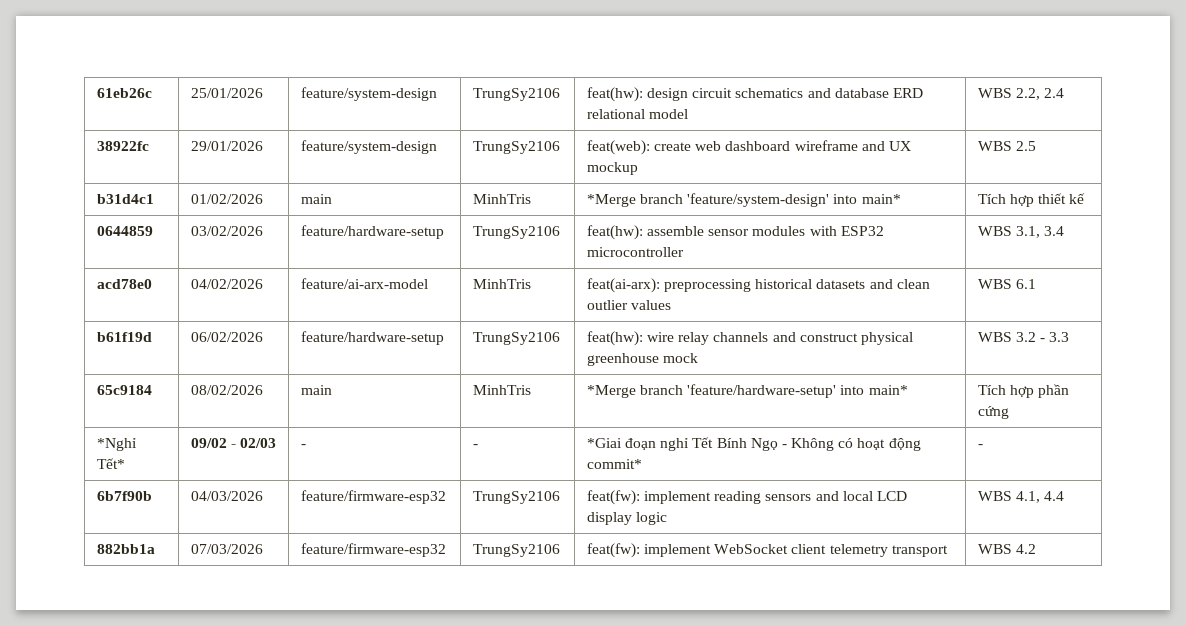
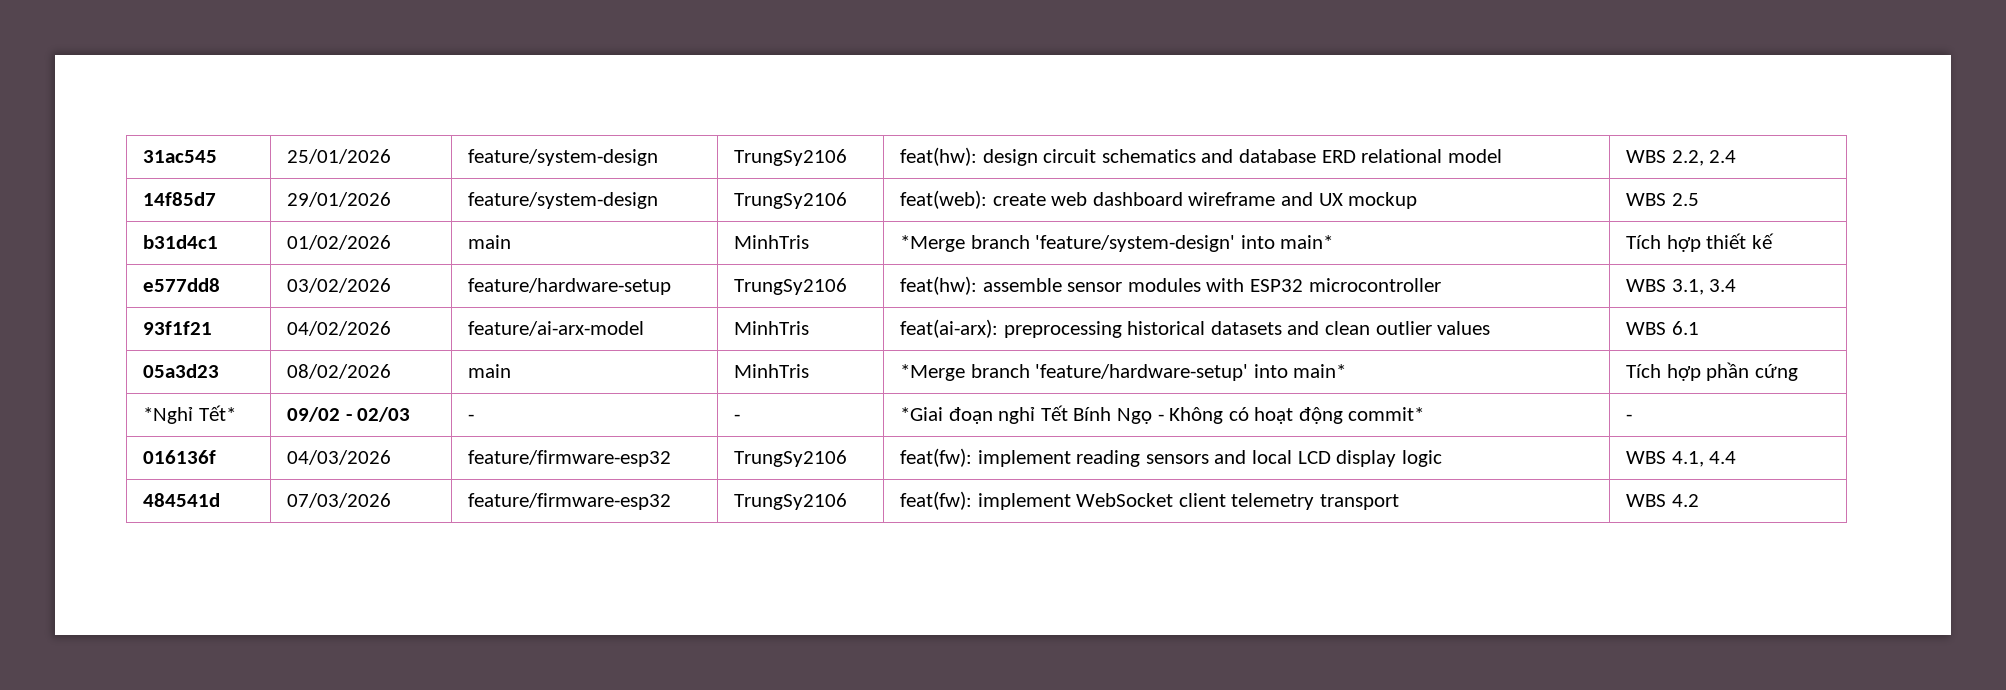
- 61eb26c | 25/01/2026 | feature/system-design | TrungSy2106 | feat(hw): design circuit schematics and database ERD relational model | WBS 2.2, 2.4
+ 31ac545 | 25/01/2026 | feature/system-design | TrungSy2106 | feat(hw): design circuit schematics and database ERD relational model | WBS 2.2, 2.4
- 38922fc | 29/01/2026 | feature/system-design | TrungSy2106 | feat(web): create web dashboard wireframe and UX mockup | WBS 2.5
+ 14f85d7 | 29/01/2026 | feature/system-design | TrungSy2106 | feat(web): create web dashboard wireframe and UX mockup | WBS 2.5
- 0644859 | 03/02/2026 | feature/hardware-setup | TrungSy2106 | feat(hw): assemble sensor modules with ESP32 microcontroller | WBS 3.1, 3.4
+ e577dd8 | 03/02/2026 | feature/hardware-setup | TrungSy2106 | feat(hw): assemble sensor modules with ESP32 microcontroller | WBS 3.1, 3.4
- acd78e0 | 04/02/2026 | feature/ai-arx-model | MinhTris | feat(ai-arx): preprocessing historical datasets and clean outlier values | WBS 6.1
+ 93f1f21 | 04/02/2026 | feature/ai-arx-model | MinhTris | feat(ai-arx): preprocessing historical datasets and clean outlier values | WBS 6.1
- b61f19d | 06/02/2026 | feature/hardware-setup | TrungSy2106 | feat(hw): wire relay channels and construct physical greenhouse mock | WBS 3.2 - 3.3
- 65c9184 | 08/02/2026 | main | MinhTris | *Merge branch 'feature/hardware-setup' into main* | Tích hợp phần cứng
+ 05a3d23 | 08/02/2026 | main | MinhTris | *Merge branch 'feature/hardware-setup' into main* | Tích hợp phần cứng
- 6b7f90b | 04/03/2026 | feature/firmware-esp32 | TrungSy2106 | feat(fw): implement reading sensors and local LCD display logic | WBS 4.1, 4.4
+ 016136f | 04/03/2026 | feature/firmware-esp32 | TrungSy2106 | feat(fw): implement reading sensors and local LCD display logic | WBS 4.1, 4.4
- 882bb1a | 07/03/2026 | feature/firmware-esp32 | TrungSy2106 | feat(fw): implement WebSocket client telemetry transport | WBS 4.2
+ 484541d | 07/03/2026 | feature/firmware-esp32 | TrungSy2106 | feat(fw): implement WebSocket client telemetry transport | WBS 4.2

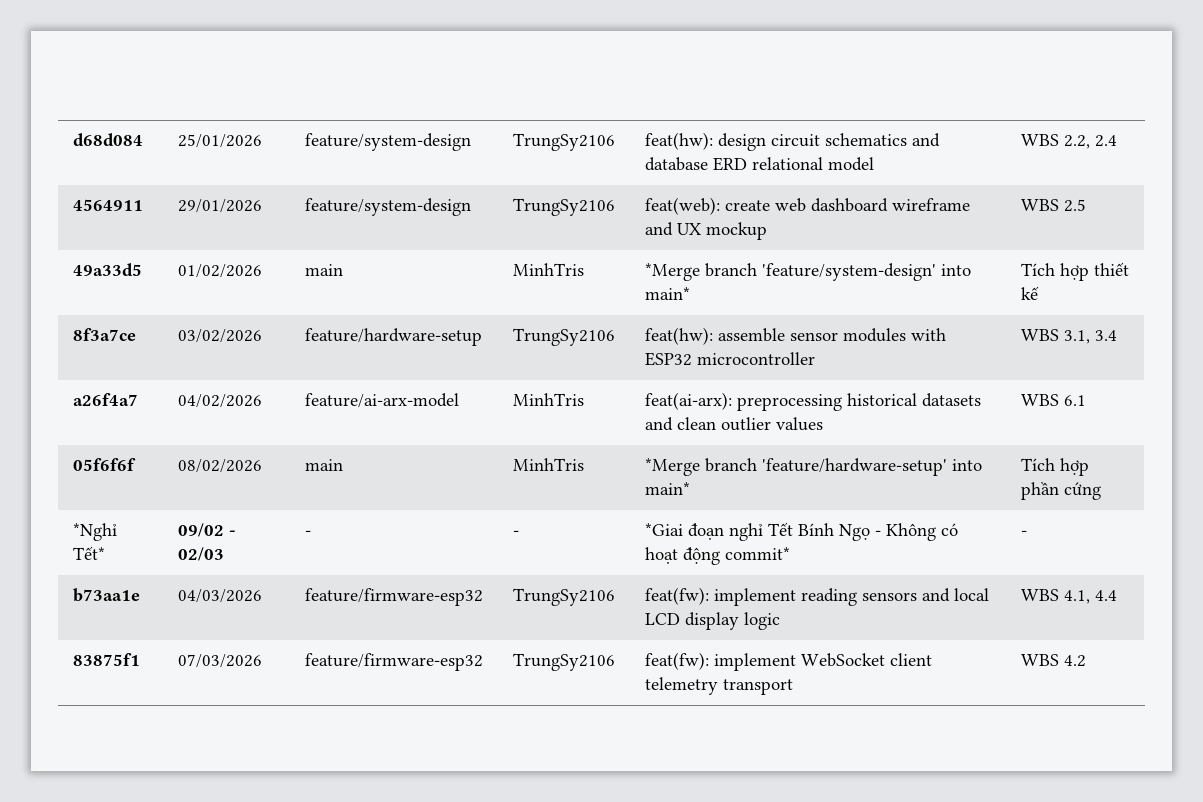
- 31ac545 | 25/01/2026 | feature/system-design | TrungSy2106 | feat(hw): design circuit schematics and database ERD relational model | WBS 2.2, 2.4
+ d68d084 | 25/01/2026 | feature/system-design | TrungSy2106 | feat(hw): design circuit schematics and database ERD relational model | WBS 2.2, 2.4
- 14f85d7 | 29/01/2026 | feature/system-design | TrungSy2106 | feat(web): create web dashboard wireframe and UX mockup | WBS 2.5
+ 4564911 | 29/01/2026 | feature/system-design | TrungSy2106 | feat(web): create web dashboard wireframe and UX mockup | WBS 2.5
- b31d4c1 | 01/02/2026 | main | MinhTris | *Merge branch 'feature/system-design' into main* | Tích hợp thiết kế
+ 49a33d5 | 01/02/2026 | main | MinhTris | *Merge branch 'feature/system-design' into main* | Tích hợp thiết kế
- e577dd8 | 03/02/2026 | feature/hardware-setup | TrungSy2106 | feat(hw): assemble sensor modules with ESP32 microcontroller | WBS 3.1, 3.4
+ 8f3a7ce | 03/02/2026 | feature/hardware-setup | TrungSy2106 | feat(hw): assemble sensor modules with ESP32 microcontroller | WBS 3.1, 3.4
- 93f1f21 | 04/02/2026 | feature/ai-arx-model | MinhTris | feat(ai-arx): preprocessing historical datasets and clean outlier values | WBS 6.1
+ a26f4a7 | 04/02/2026 | feature/ai-arx-model | MinhTris | feat(ai-arx): preprocessing historical datasets and clean outlier values | WBS 6.1
- 05a3d23 | 08/02/2026 | main | MinhTris | *Merge branch 'feature/hardware-setup' into main* | Tích hợp phần cứng
+ 05f6f6f | 08/02/2026 | main | MinhTris | *Merge branch 'feature/hardware-setup' into main* | Tích hợp phần cứng
- 016136f | 04/03/2026 | feature/firmware-esp32 | TrungSy2106 | feat(fw): implement reading sensors and local LCD display logic | WBS 4.1, 4.4
+ b73aa1e | 04/03/2026 | feature/firmware-esp32 | TrungSy2106 | feat(fw): implement reading sensors and local LCD display logic | WBS 4.1, 4.4
- 484541d | 07/03/2026 | feature/firmware-esp32 | TrungSy2106 | feat(fw): implement WebSocket client telemetry transport | WBS 4.2
+ 83875f1 | 07/03/2026 | feature/firmware-esp32 | TrungSy2106 | feat(fw): implement WebSocket client telemetry transport | WBS 4.2

